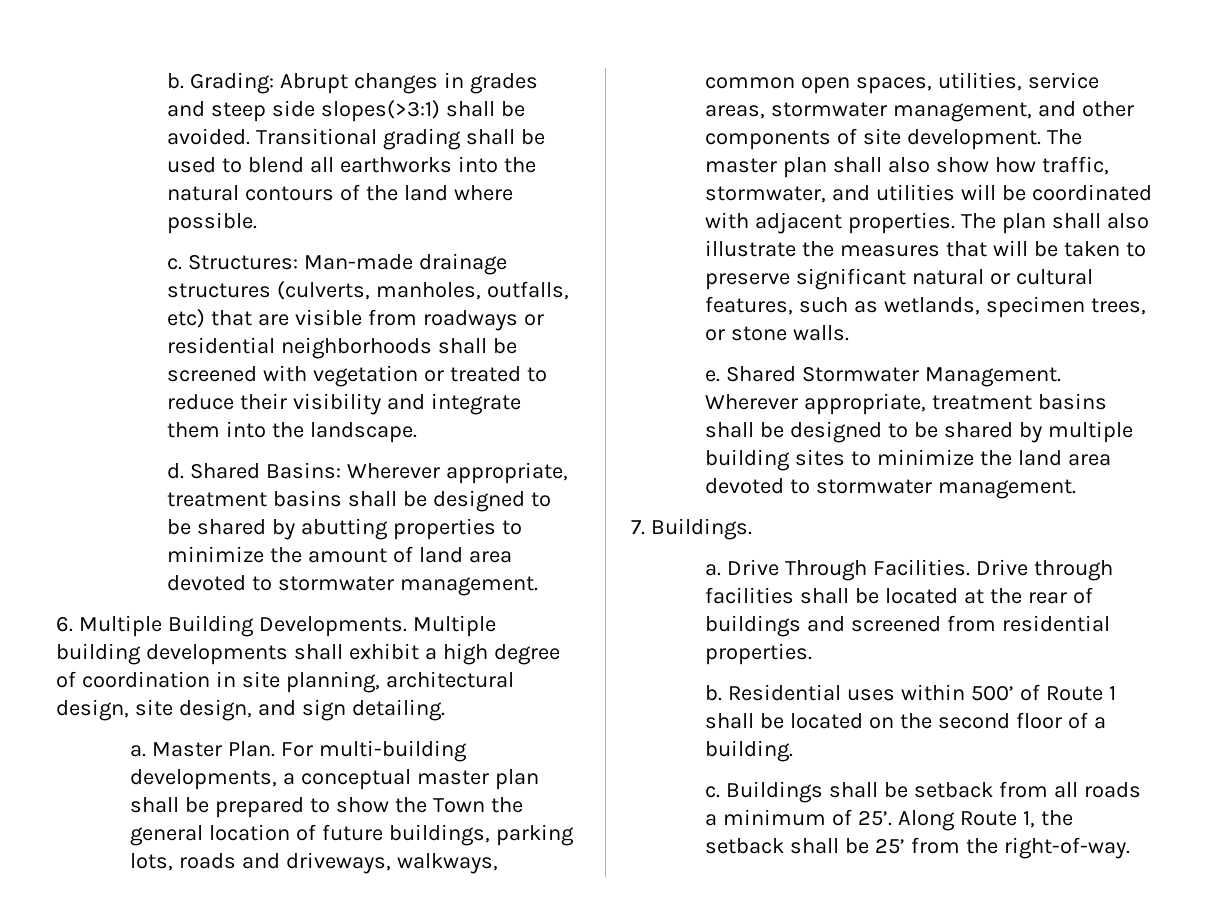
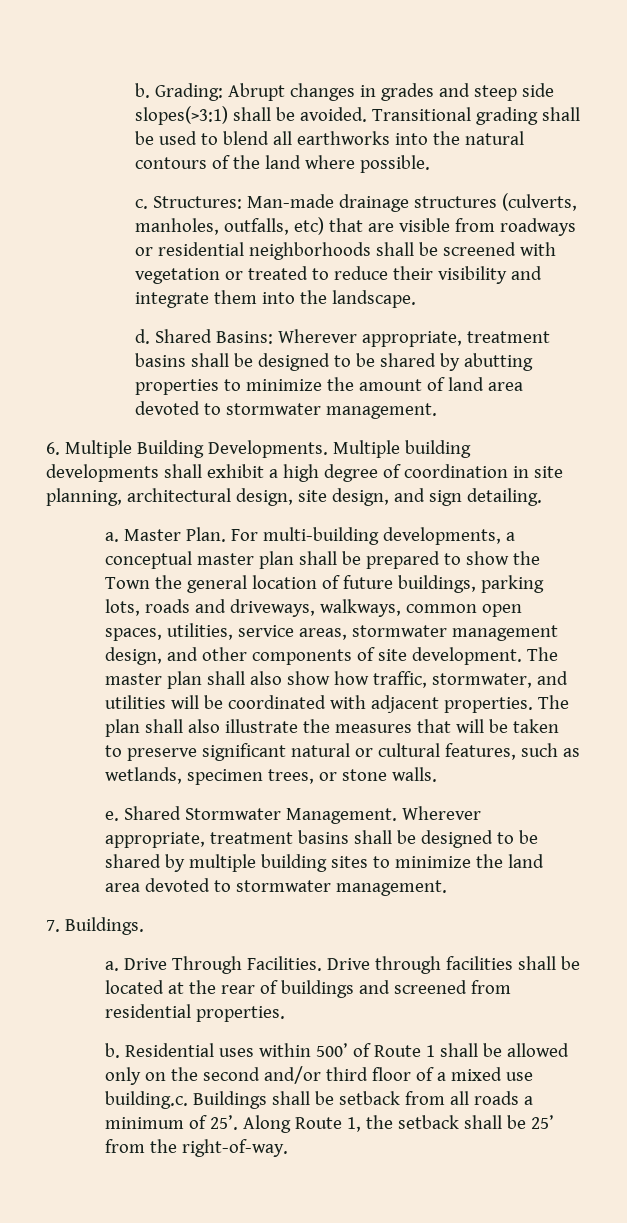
- For multi-building developments, a conceptual master plan shall be prepared to show the Town the general location of future buildings, parking lots, roads and driveways, walkways, common open spaces, utilities, service areas, stormwater management, and other components of site development.
+ For multi-building developments, a conceptual master plan shall be prepared to show the Town the general location of future buildings, parking lots, roads and driveways, walkways, common open spaces, utilities, service areas, stormwater management design, and other components of site development.
- Residential uses within 500’ of Route 1 shall be located on the second floor of a building.
- c. Buildings shall be setback from all roads a minimum of 25’.
+ Residential uses within 500’ of Route 1 shall be allowed only on the second and/or third floor of a mixed use building.c. Buildings shall be setback from all roads a minimum of 25’.

